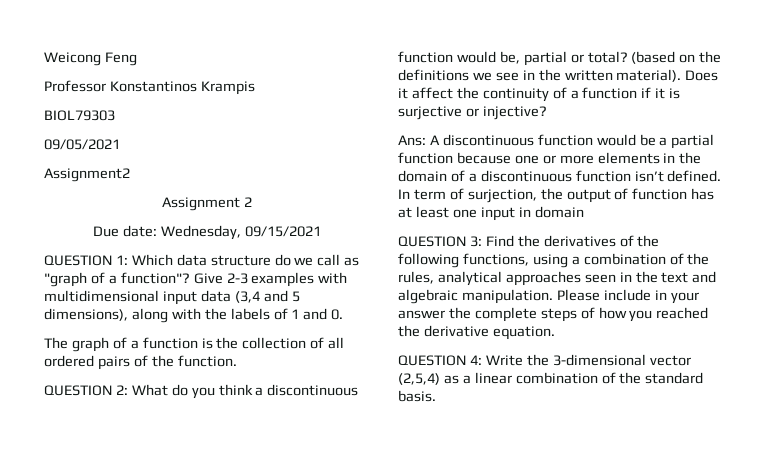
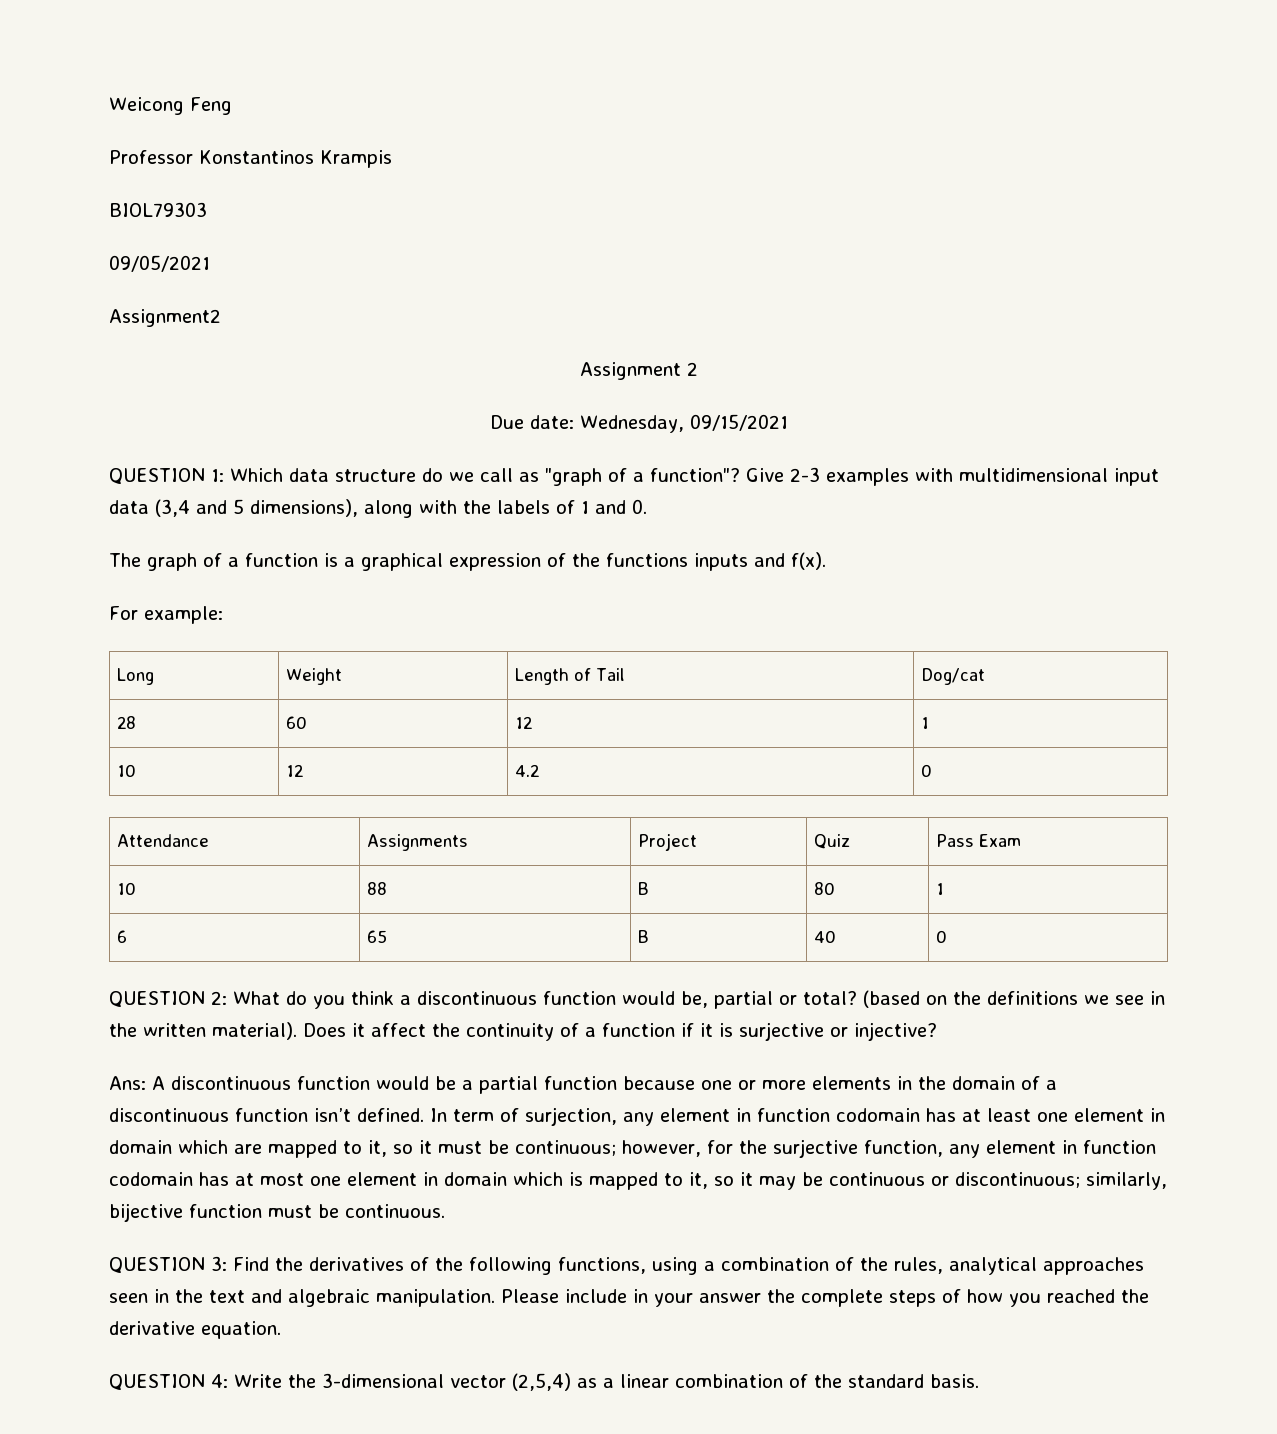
- The graph of a function is the collection of all ordered pairs of the function.
+ The graph of a function is a graphical expression of the functions inputs and f(x).
+ For example:
+ Long | Weight | Length of Tail | Dog/cat
+ 28 | 60 | 12 | 1
+ 10 | 12 | 4.2 | 0
+ Attendance | Assignments | Project | Quiz | Pass Exam
+ 10 | 88 | B | 80 | 1
+ 6 | 65 | B | 40 | 0
- In term of surjection, the output of function has at least one input in domain
+ In term of surjection, any element in function codomain has at least one element in domain which are mapped to it, so it must be continuous; however, for the surjective function, any element in function codomain has at most one element in domain which is mapped to it, so it may be continuous or discontinuous; similarly, bijective function must be continuous.

